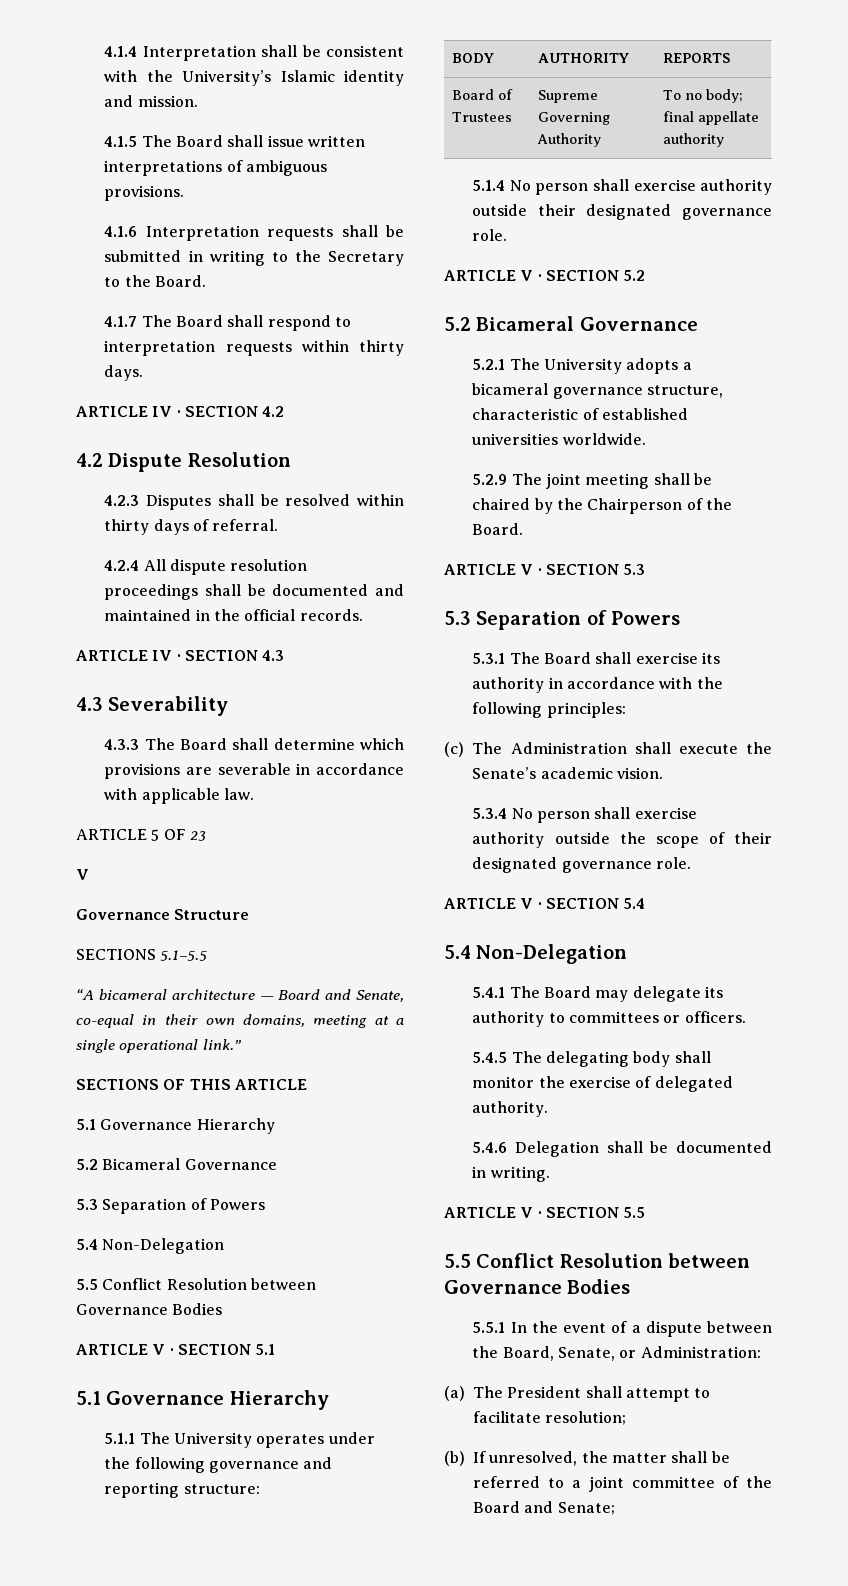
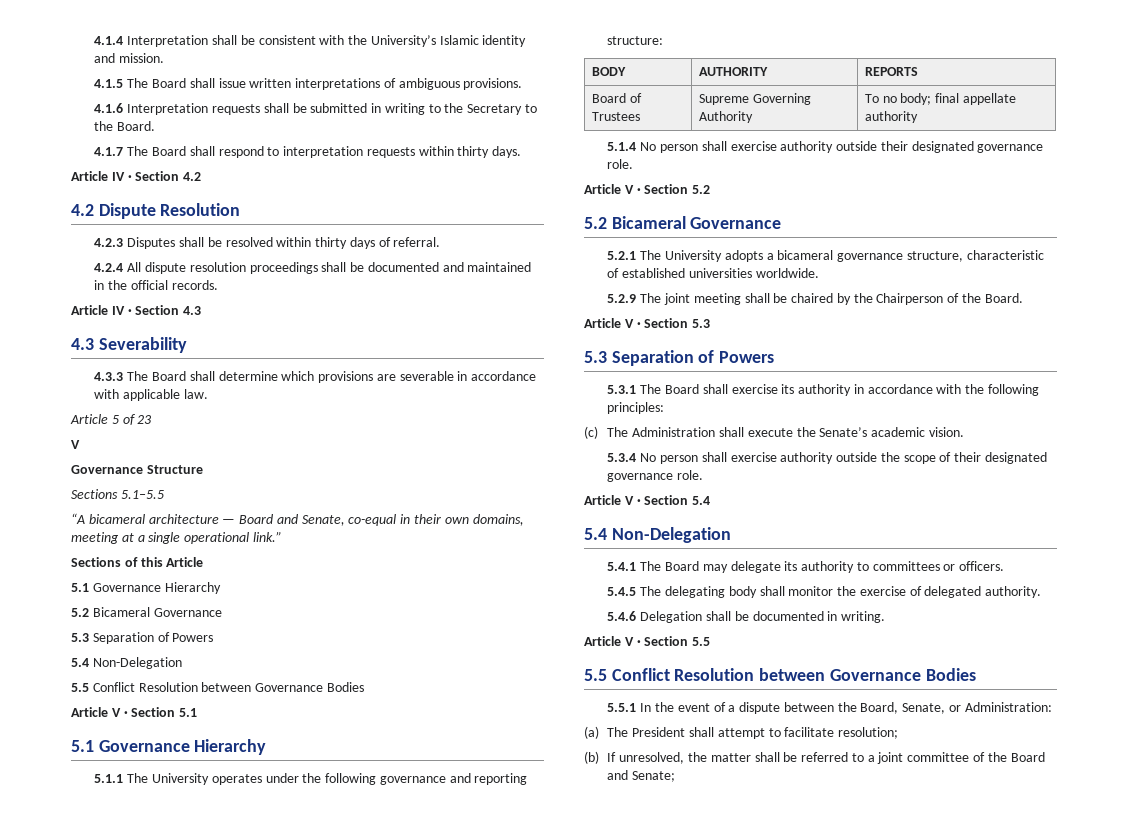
- ARTICLE IV · SECTION 4.2
+ Article IV · Section 4.2
- ARTICLE IV · SECTION 4.3
+ Article IV · Section 4.3
- ARTICLE 5 OF 23
+ Article 5 of 23
- SECTIONS 5.1–5.5
+ Sections 5.1–5.5
- SECTIONS OF THIS ARTICLE
+ Sections of this Article
- ARTICLE V · SECTION 5.1
+ Article V · Section 5.1
- ARTICLE V · SECTION 5.2
+ Article V · Section 5.2
- ARTICLE V · SECTION 5.3
+ Article V · Section 5.3
- ARTICLE V · SECTION 5.4
+ Article V · Section 5.4
- ARTICLE V · SECTION 5.5
+ Article V · Section 5.5

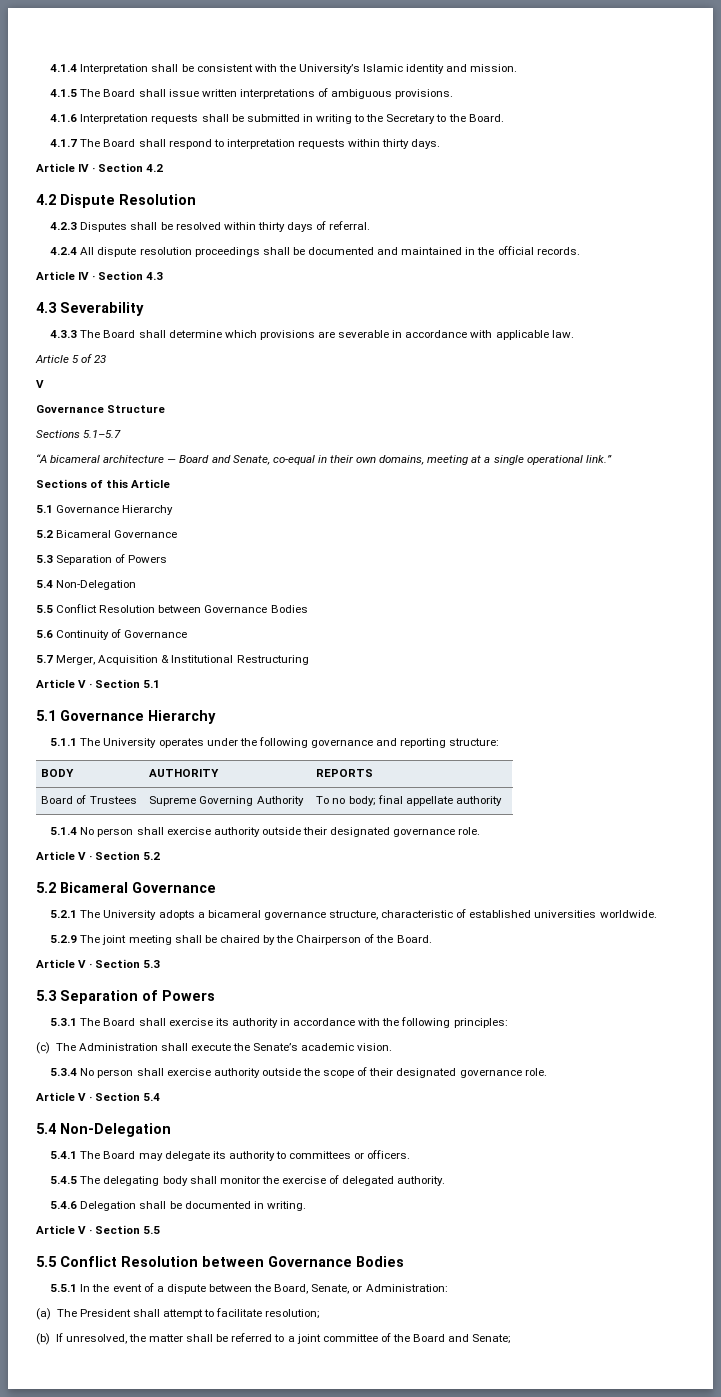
- Sections 5.1–5.5
+ Sections 5.1–5.7
+ 5.6 Continuity of Governance
+ 5.7 Merger, Acquisition & Institutional Restructuring

